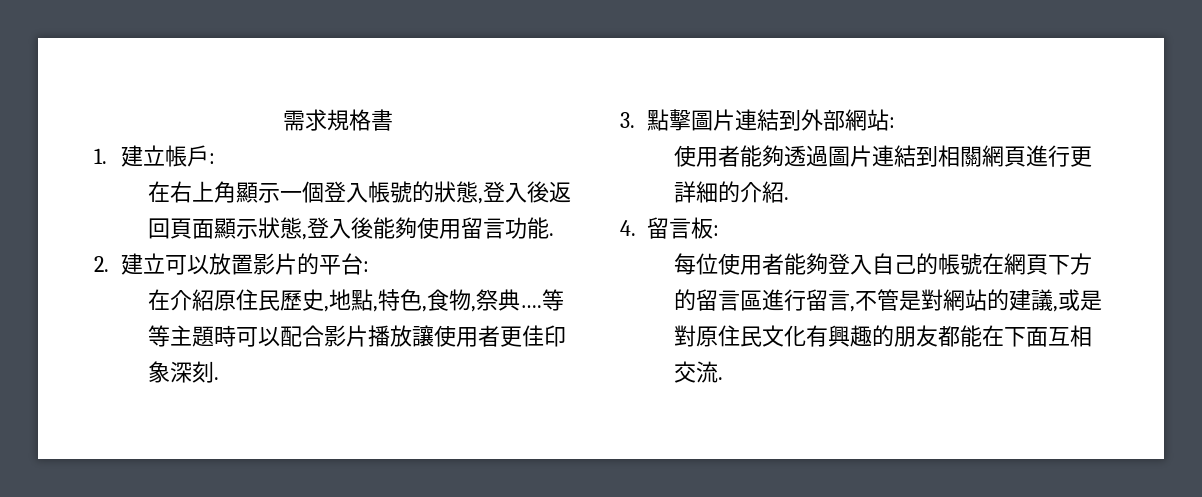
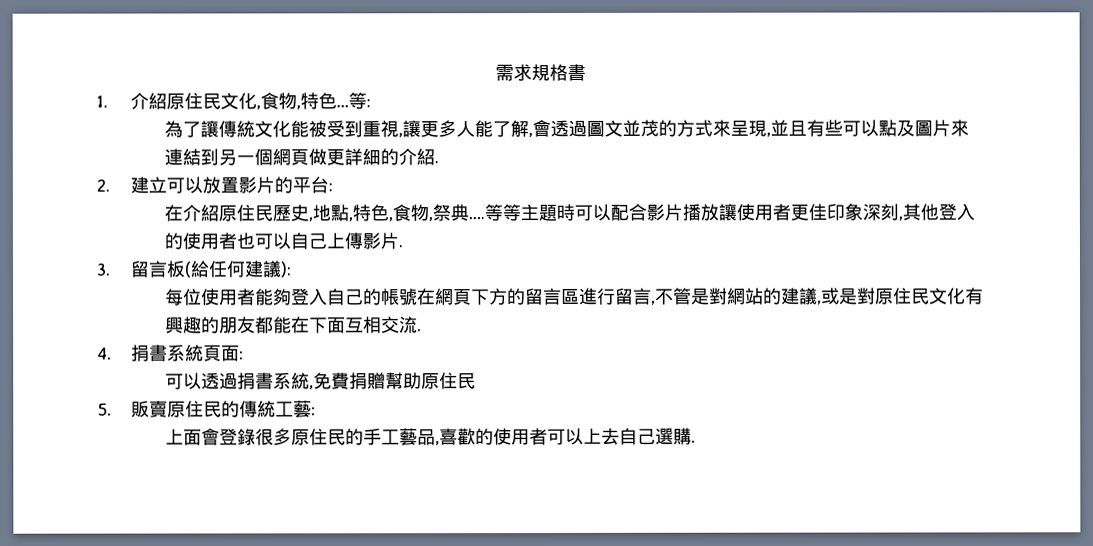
- 1.建立帳戶:
- 在右上角顯示一個登入帳號的狀態,登入後返回頁面顯示狀態,登入後能夠使用留言功能.
+ 1.介紹原住民文化,食物,特色…等:
+ 為了讓傳統文化能被受到重視,讓更多人能了解,會透過圖文並茂的方式來呈現,並且有些可以點及圖片來連結到另一個網頁做更詳細的介紹.
- 等等主題時可以配合影片播放讓使用者更佳印象深刻.
- 3.點擊圖片連結到外部網站:
- 使用者能夠透過圖片連結到相關網頁進行更詳細的介紹.
- 4.留言板:
+ 等等主題時可以配合影片播放讓使用者更佳印象深刻,其他登入的使用者也可以自己上傳影片.
+ 3.留言板(給任何建議):
+ 4.捐書系統頁面:
+ 可以透過捐書系統,免費捐贈幫助原住民
+ 5.販賣原住民的傳統工藝:
+ 上面會登錄很多原住民的手工藝品,喜歡的使用者可以上去自己選購.

